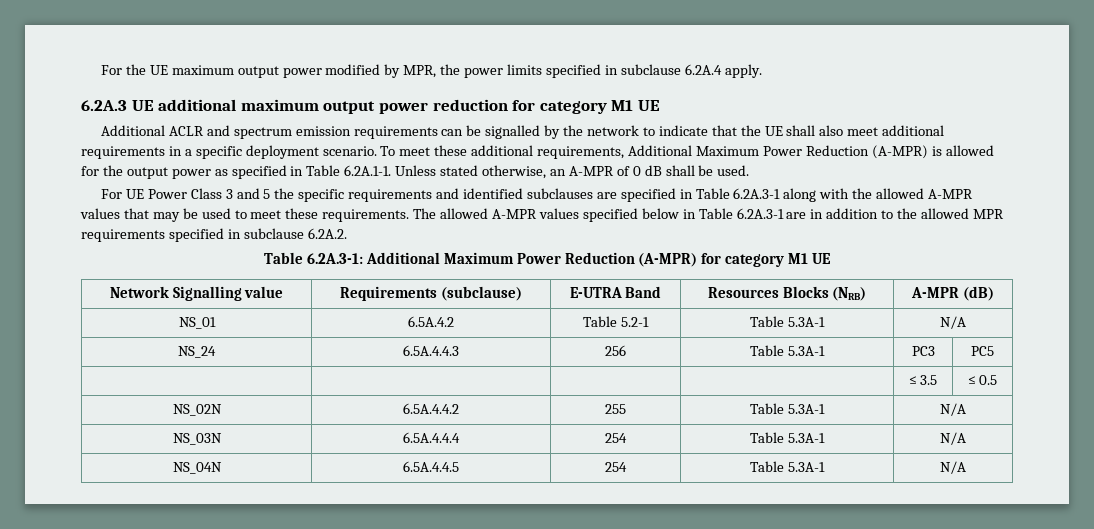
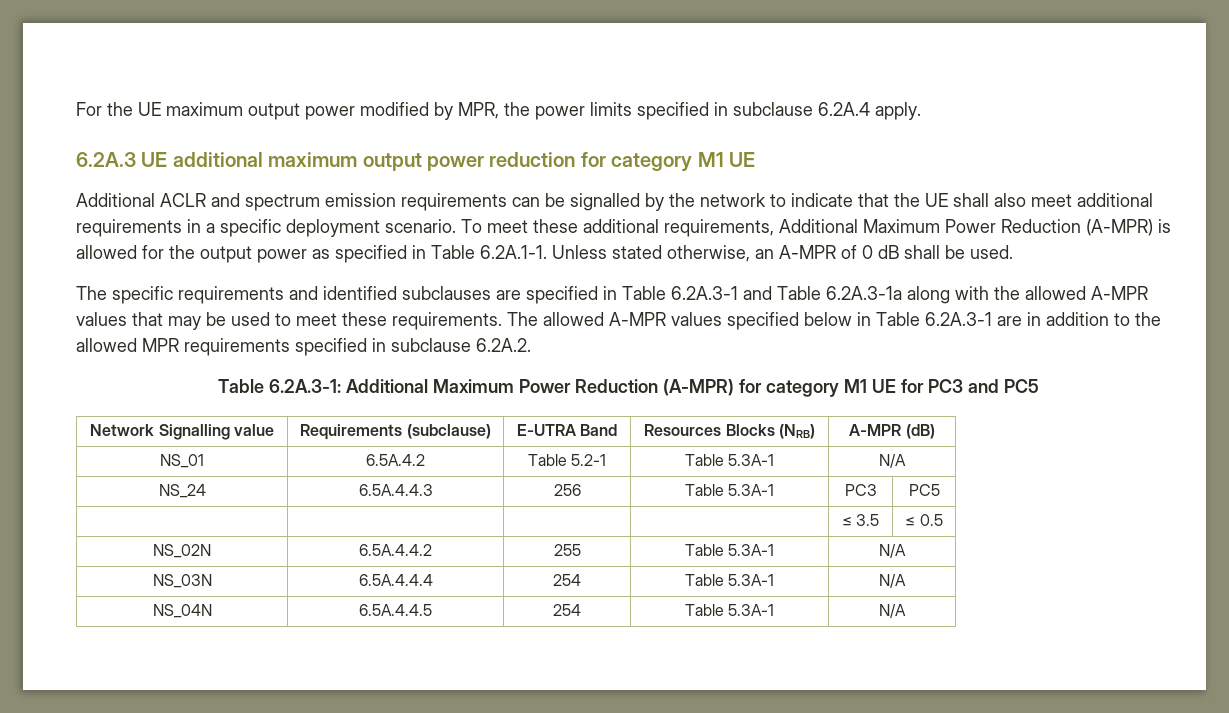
- For UE Power Class 3 and 5 the specific requirements and identified subclauses are specified in Table 6.2A.3-1 along with the allowed A-MPR values that may be used to meet these requirements.
+ The specific requirements and identified subclauses are specified in Table 6.2A.3-1 and Table 6.2A.3-1a along with the allowed A-MPR values that may be used to meet these requirements.
- Table 6.2A.3-1: Additional Maximum Power Reduction (A-MPR) for category M1 UE
+ Table 6.2A.3-1: Additional Maximum Power Reduction (A-MPR) for category M1 UE for PC3 and PC5

